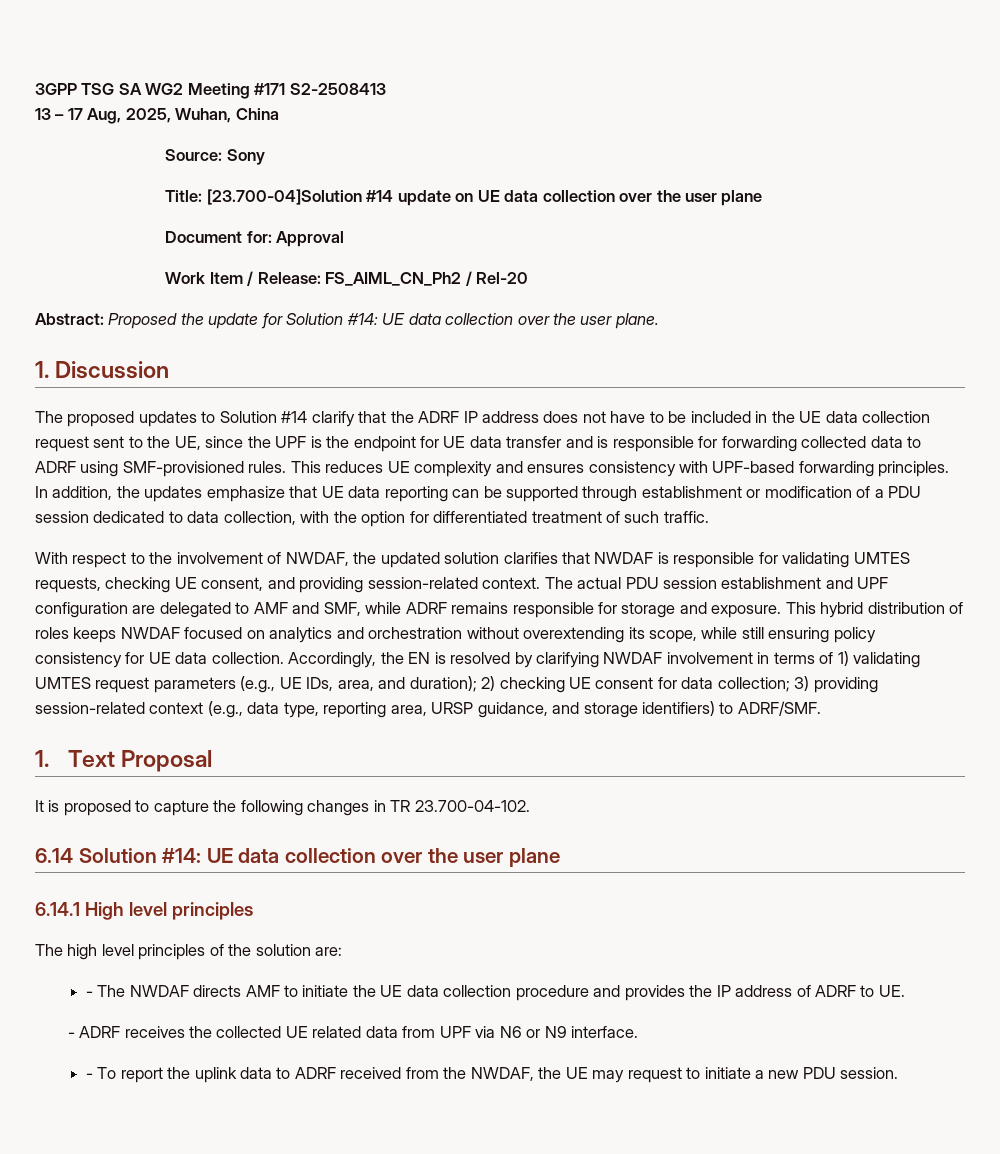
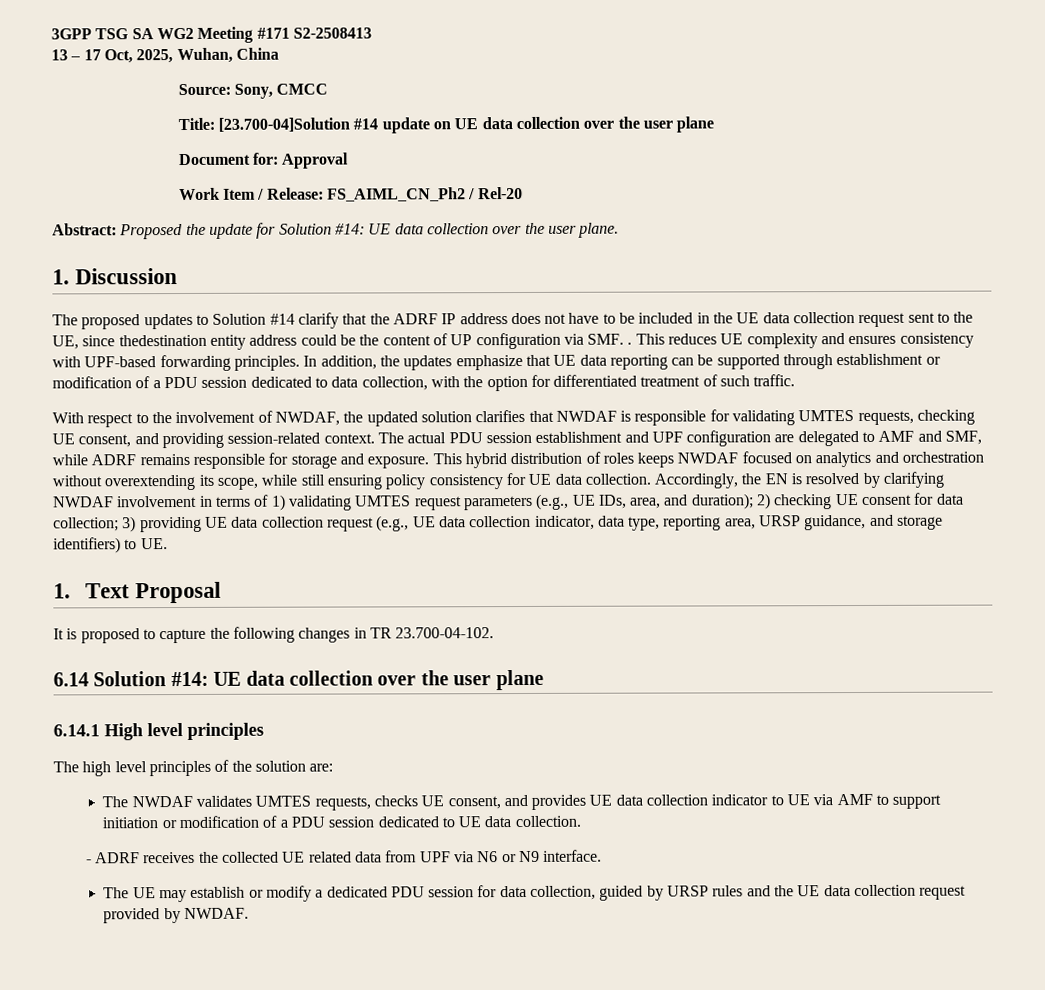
- 13 – 17 Aug, 2025, Wuhan, China
+ 13 – 17 Oct, 2025, Wuhan, China
- Source: Sony
+ Source: Sony, CMCC
- The proposed updates to Solution #14 clarify that the ADRF IP address does not have to be included in the UE data collection request sent to the UE, since the UPF is the endpoint for UE data transfer and is responsible for forwarding collected data to ADRF using SMF-provisioned rules.
+ The proposed updates to Solution #14 clarify that the ADRF IP address does not have to be included in the UE data collection request sent to the UE, since thedestination entity address could be the content of UP configuration via SMF. .
- Accordingly, the EN is resolved by clarifying NWDAF involvement in terms of 1) validating UMTES request parameters (e.g., UE IDs, area, and duration); 2) checking UE consent for data collection; 3) providing session-related context (e.g., data type, reporting area, URSP guidance, and storage identifiers) to ADRF/SMF.
+ Accordingly, the EN is resolved by clarifying NWDAF involvement in terms of 1) validating UMTES request parameters (e.g., UE IDs, area, and duration); 2) checking UE consent for data collection; 3) providing UE data collection request (e.g., UE data collection indicator, data type, reporting area, URSP guidance, and storage identifiers) to UE.
- - The NWDAF directs AMF to initiate the UE data collection procedure and provides the IP address of ADRF to UE.
+ The NWDAF validates UMTES requests, checks UE consent, and provides UE data collection indicator to UE via AMF to support initiation or modification of a PDU session dedicated to UE data collection.
- - To report the uplink data to ADRF received from the NWDAF, the UE may request to initiate a new PDU session.
+ The UE may establish or modify a dedicated PDU session for data collection, guided by URSP rules and the UE data collection request provided by NWDAF.

